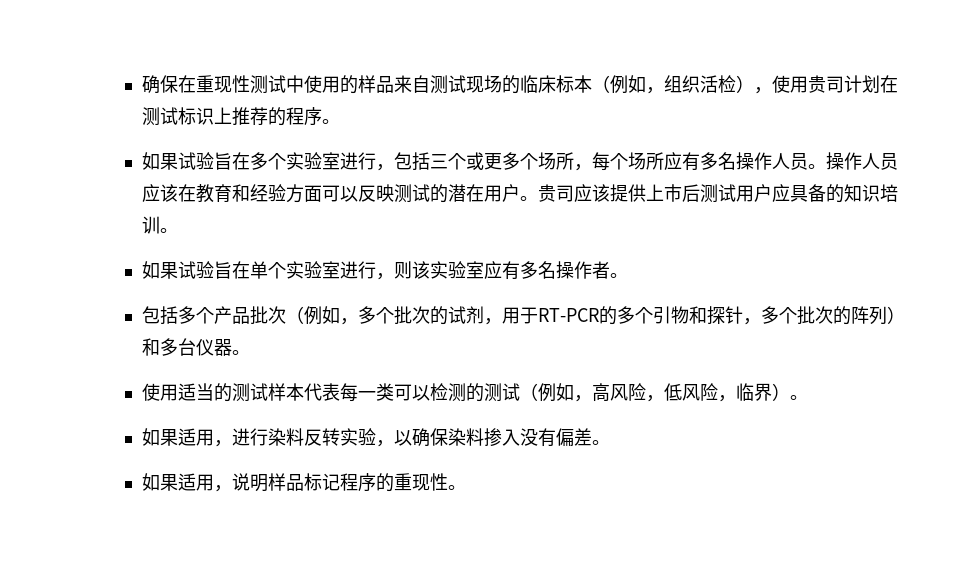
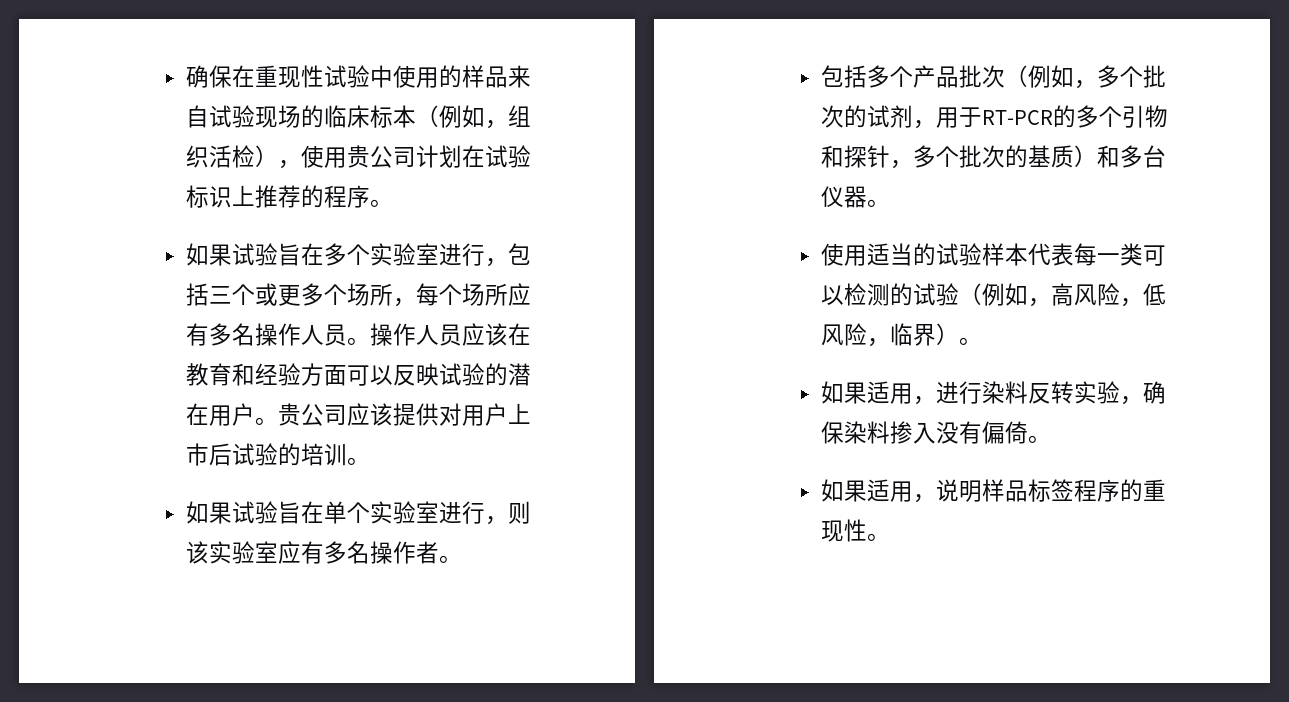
- 确保在重现性测试中使用的样品来自测试现场的临床标本（例如，组织活检），使用贵司计划在测试标识上推荐的程序。
+ 确保在重现性试验中使用的样品来自试验现场的临床标本（例如，组织活检），使用贵公司计划在试验标识上推荐的程序。
- 操作人员应该在教育和经验方面可以反映测试的潜在用户。
+ 操作人员应该在教育和经验方面可以反映试验的潜在用户。
- 贵司应该提供上市后测试用户应具备的知识培训。
+ 贵公司应该提供对用户上市后试验的培训。
- 包括多个产品批次（例如，多个批次的试剂，用于RT-PCR的多个引物和探针，多个批次的阵列）和多台仪器。
+ 包括多个产品批次（例如，多个批次的试剂，用于RT-PCR的多个引物和探针，多个批次的基质）和多台仪器。
- 使用适当的测试样本代表每一类可以检测的测试（例如，高风险，低风险，临界）。
+ 使用适当的试验样本代表每一类可以检测的试验（例如，高风险，低风险，临界）。
- 如果适用，进行染料反转实验，以确保染料掺入没有偏差。
+ 如果适用，进行染料反转实验，确保染料掺入没有偏倚。
- 如果适用，说明样品标记程序的重现性。
+ 如果适用，说明样品标签程序的重现性。

